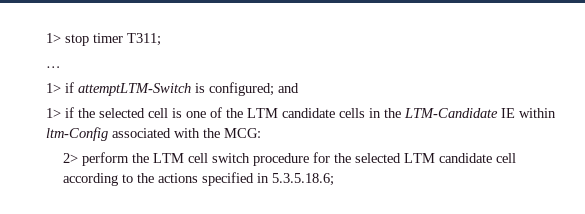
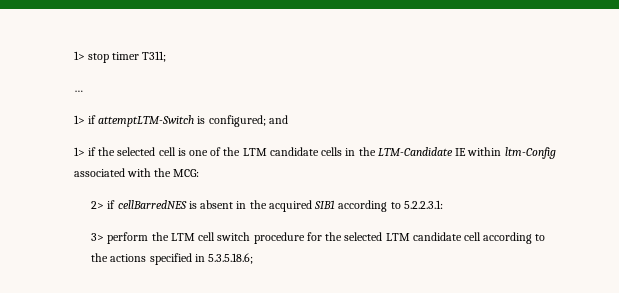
- 2> perform the LTM cell switch procedure for the selected LTM candidate cell according to the actions specified in 5.3.5.18.6;
+ 2> if cellBarredNES is absent in the acquired SIB1 according to 5.2.2.3.1:
+ 3> perform the LTM cell switch procedure for the selected LTM candidate cell according to the actions specified in 5.3.5.18.6;

